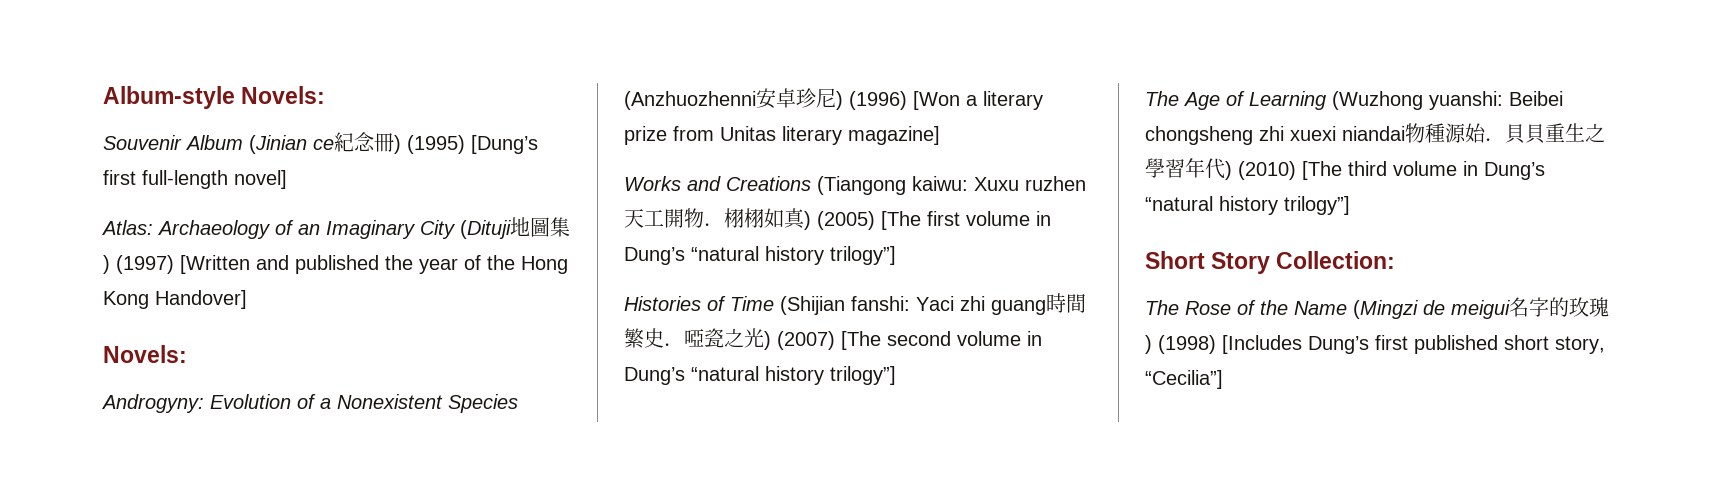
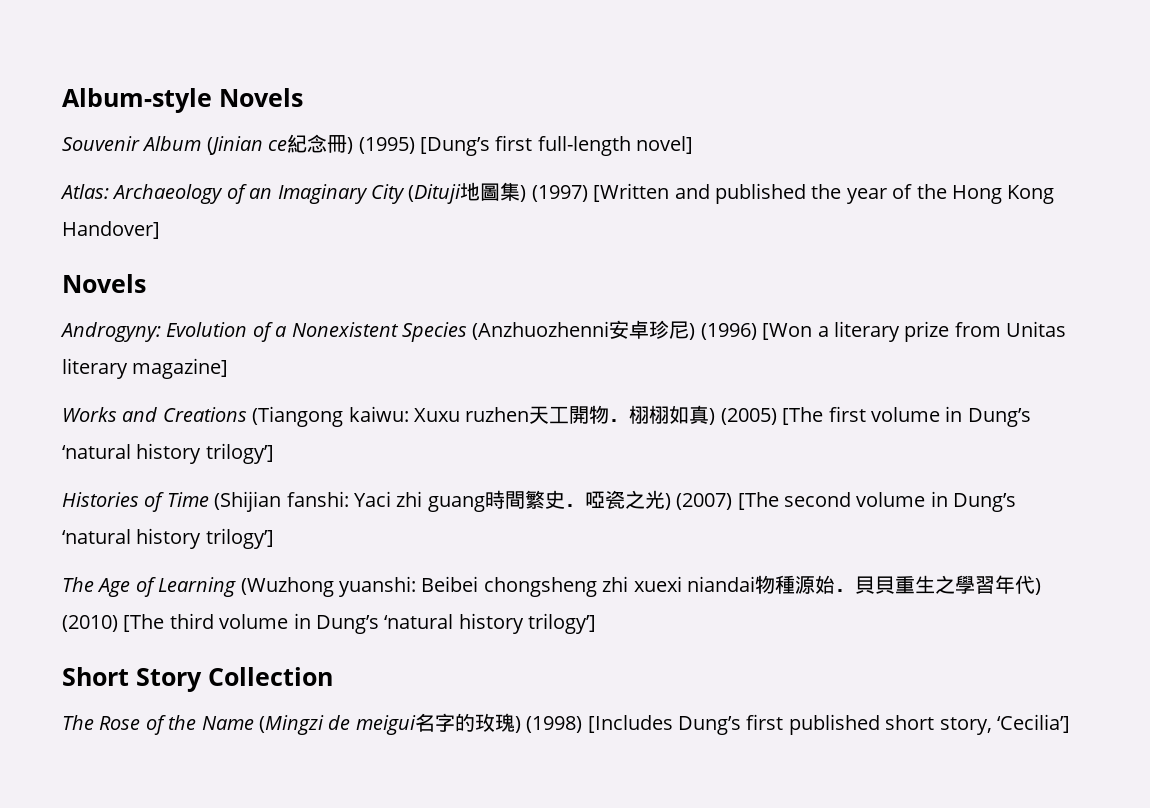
- Album-style Novels:
+ Album-style Novels
  Atlas: Archaeology of an Imaginary City (Dituji地圖集) (1997) [Written and published the year of the Hong Kong Handover]
- Novels:
+ Novels
- Works and Creations (Tiangong kaiwu: Xuxu ruzhen天工開物．栩栩如真) (2005) [The first volume in Dung’s “natural history trilogy”]
+ Works and Creations (Tiangong kaiwu: Xuxu ruzhen天工開物．栩栩如真) (2005) [The first volume in Dung’s ‘natural history trilogy’]
- Histories of Time (Shijian fanshi: Yaci zhi guang時間繁史．啞瓷之光) (2007) [The second volume in Dung’s “natural history trilogy”]
+ Histories of Time (Shijian fanshi: Yaci zhi guang時間繁史．啞瓷之光) (2007) [The second volume in Dung’s ‘natural history trilogy’]
- The Age of Learning (Wuzhong yuanshi: Beibei chongsheng zhi xuexi niandai物種源始．貝貝重生之學習年代) (2010) [The third volume in Dung’s “natural history trilogy”]
+ The Age of Learning (Wuzhong yuanshi: Beibei chongsheng zhi xuexi niandai物種源始．貝貝重生之學習年代) (2010) [The third volume in Dung’s ‘natural history trilogy’]
- Short Story Collection:
+ Short Story Collection
- The Rose of the Name (Mingzi de meigui名字的玫瑰) (1998) [Includes Dung’s first published short story, “Cecilia”]
+ The Rose of the Name (Mingzi de meigui名字的玫瑰) (1998) [Includes Dung’s first published short story, ‘Cecilia’]

